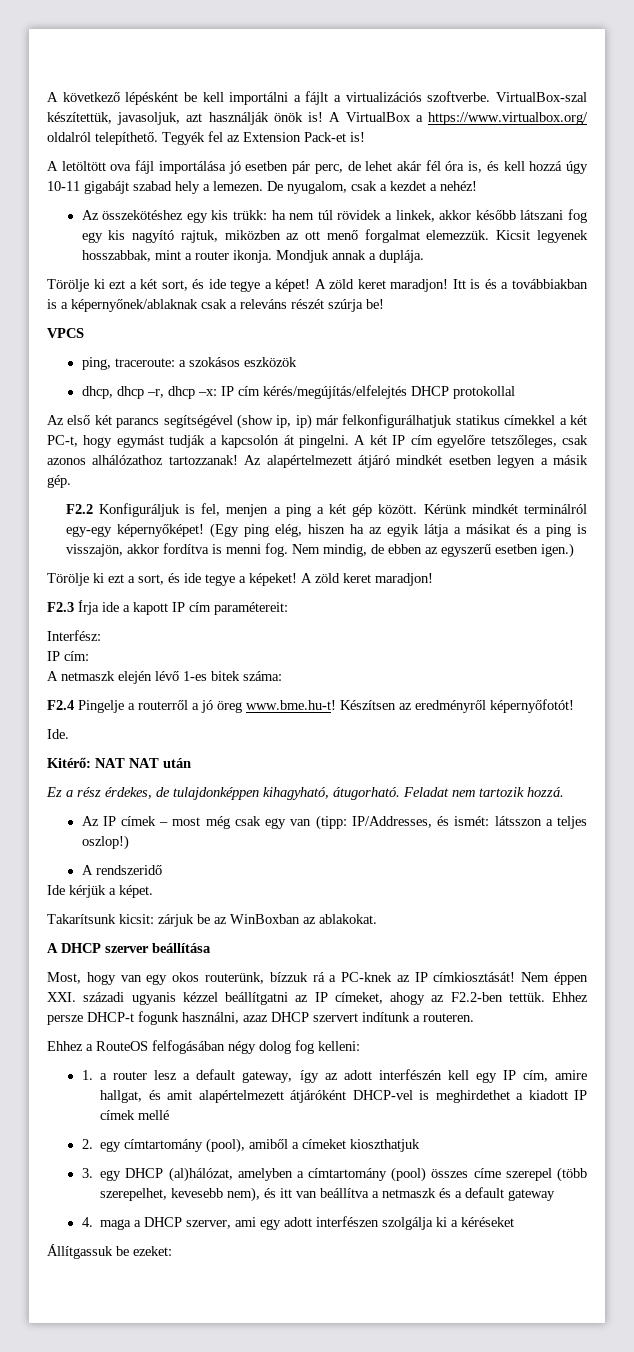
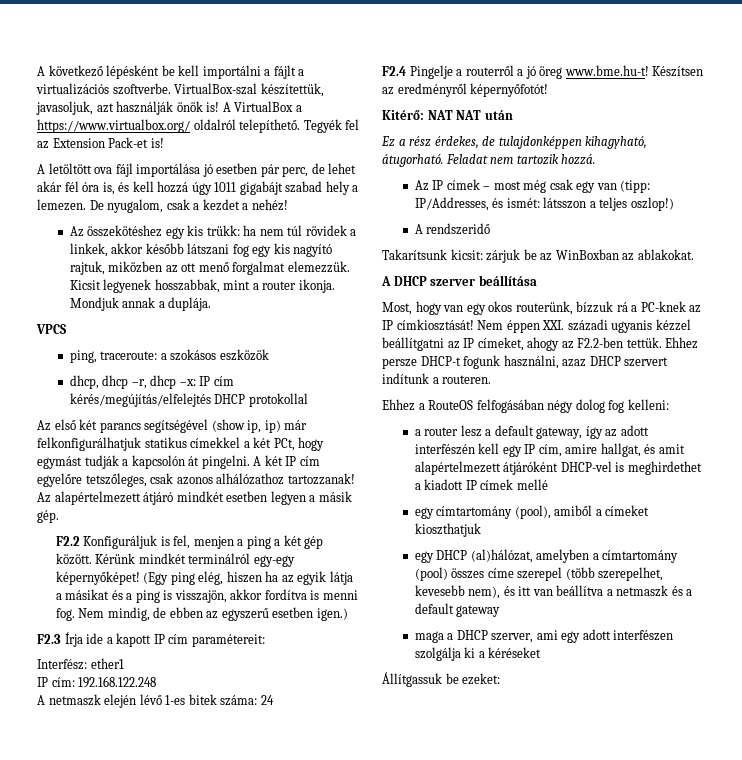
- A letöltött ova fájl importálása jó esetben pár perc, de lehet akár fél óra is, és kell hozzá úgy 10-11 gigabájt szabad hely a lemezen.
+ A letöltött ova fájl importálása jó esetben pár perc, de lehet akár fél óra is, és kell hozzá úgy 1011 gigabájt szabad hely a lemezen.
- Törölje ki ezt a két sort, és ide tegye a képet! A zöld keret maradjon! Itt is és a továbbiakban is a képernyőnek/ablaknak csak a releváns részét szúrja be!
- Az első két parancs segítségével (show ip, ip) már felkonfigurálhatjuk statikus címekkel a két PC-t, hogy egymást tudják a kapcsolón át pingelni.
+ Az első két parancs segítségével (show ip, ip) már felkonfigurálhatjuk statikus címekkel a két PCt, hogy egymást tudják a kapcsolón át pingelni.
- Törölje ki ezt a sort, és ide tegye a képeket! A zöld keret maradjon!
- Interfész:
+ Interfész: ether1
- IP cím:
+ IP cím: 192.168.122.248
- A netmaszk elején lévő 1-es bitek száma:
+ A netmaszk elején lévő 1-es bitek száma: 24
- Ide.
- Ide kérjük a képet.
- 1. a router lesz a default gateway, így az adott interfészén kell egy IP cím, amire hallgat, és amit alapértelmezett átjáróként DHCP-vel is meghirdethet a kiadott IP címek mellé
+ a router lesz a default gateway, így az adott interfészén kell egy IP cím, amire hallgat, és amit alapértelmezett átjáróként DHCP-vel is meghirdethet a kiadott IP címek mellé
- 2. egy címtartomány (pool), amiből a címeket kioszthatjuk
+ egy címtartomány (pool), amiből a címeket kioszthatjuk
- 3. egy DHCP (al)hálózat, amelyben a címtartomány (pool) összes címe szerepel (több szerepelhet, kevesebb nem), és itt van beállítva a netmaszk és a default gateway
+ egy DHCP (al)hálózat, amelyben a címtartomány (pool) összes címe szerepel (több szerepelhet, kevesebb nem), és itt van beállítva a netmaszk és a default gateway
- 4. maga a DHCP szerver, ami egy adott interfészen szolgálja ki a kéréseket
+ maga a DHCP szerver, ami egy adott interfészen szolgálja ki a kéréseket

